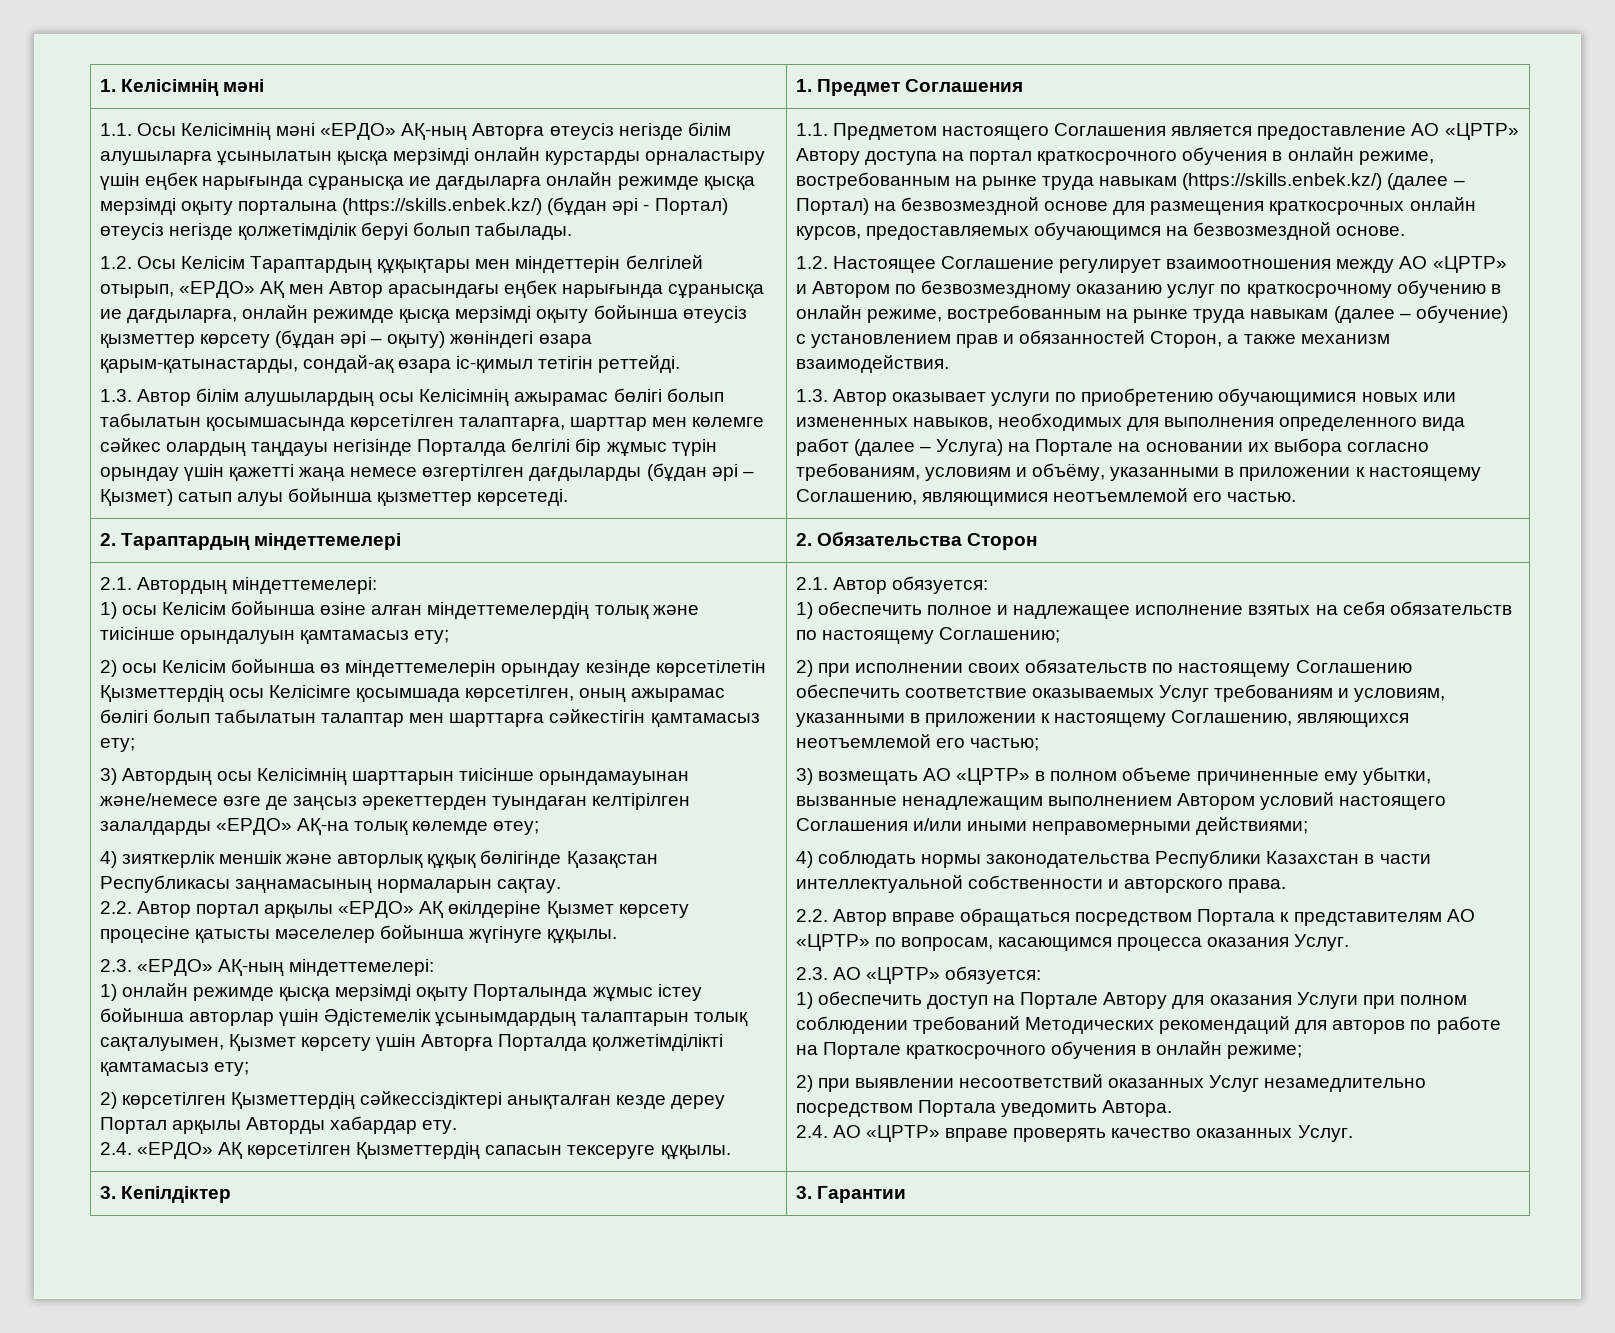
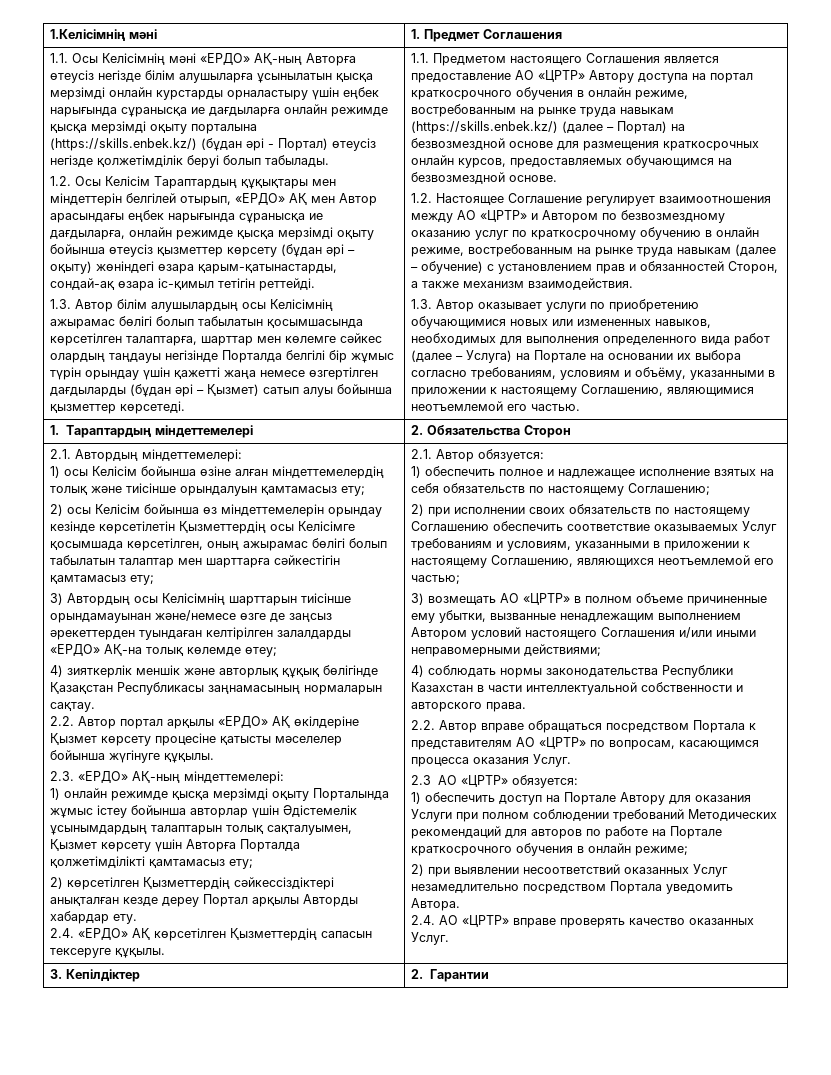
- 1. Келісімнің мәні | 1. Предмет Соглашения
+ 1.Келісімнің мәні | 1. Предмет Соглашения
- 2. Тараптардың міндеттемелері | 2. Обязательства Сторон
+ 1. Тараптардың міндеттемелері | 2. Обязательства Сторон
- 2.3. АО «ЦРТР» обязуется:
+ 2.3 АО «ЦРТР» обязуется:
- 3. Кепілдіктер | 3. Гарантии
+ 3. Кепілдіктер | 2. Гарантии

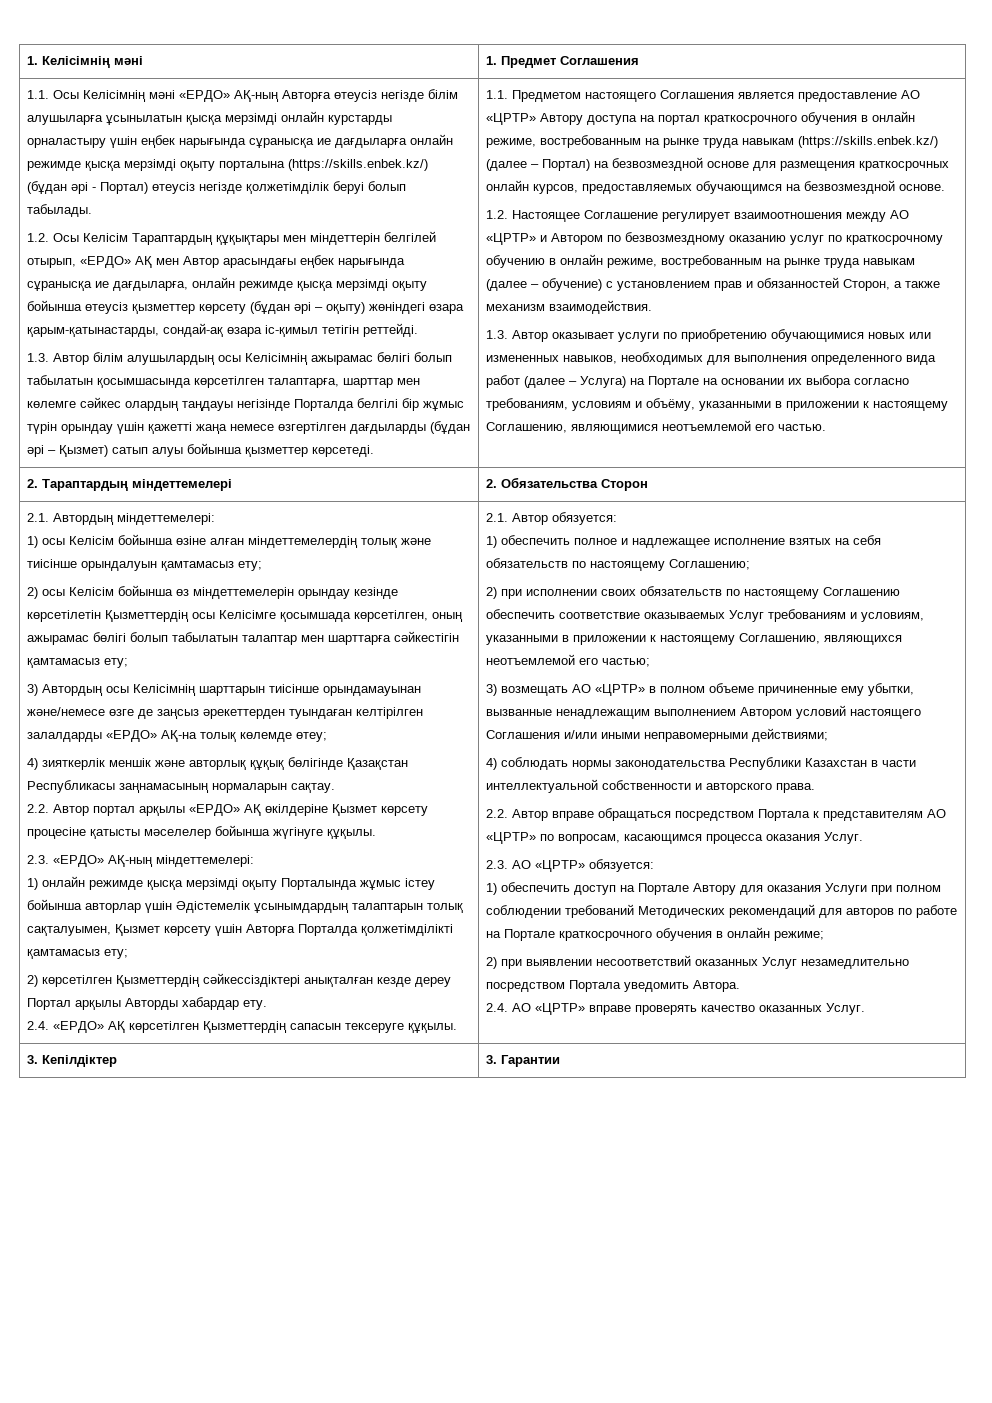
- 1.Келісімнің мәні | 1. Предмет Соглашения
+ 1. Келісімнің мәні | 1. Предмет Соглашения
- 1. Тараптардың міндеттемелері | 2. Обязательства Сторон
+ 2. Тараптардың міндеттемелері | 2. Обязательства Сторон
- 2.3 АО «ЦРТР» обязуется:
+ 2.3. АО «ЦРТР» обязуется:
- 3. Кепілдіктер | 2. Гарантии
+ 3. Кепілдіктер | 3. Гарантии

